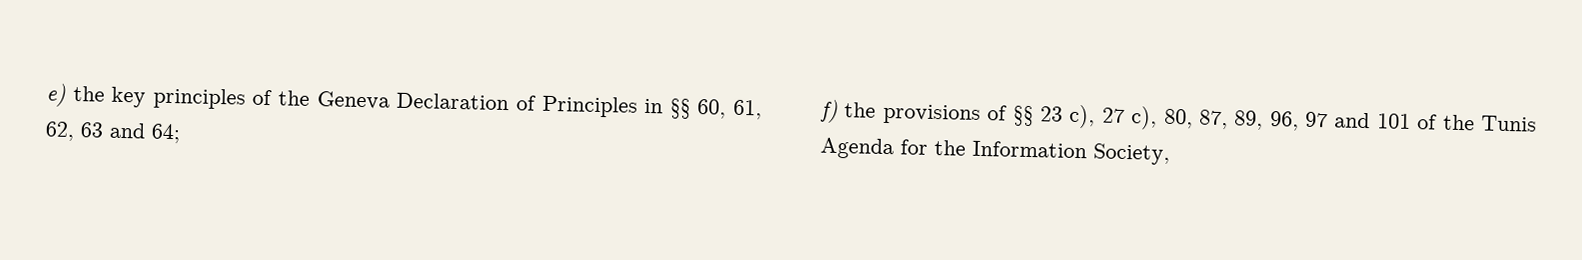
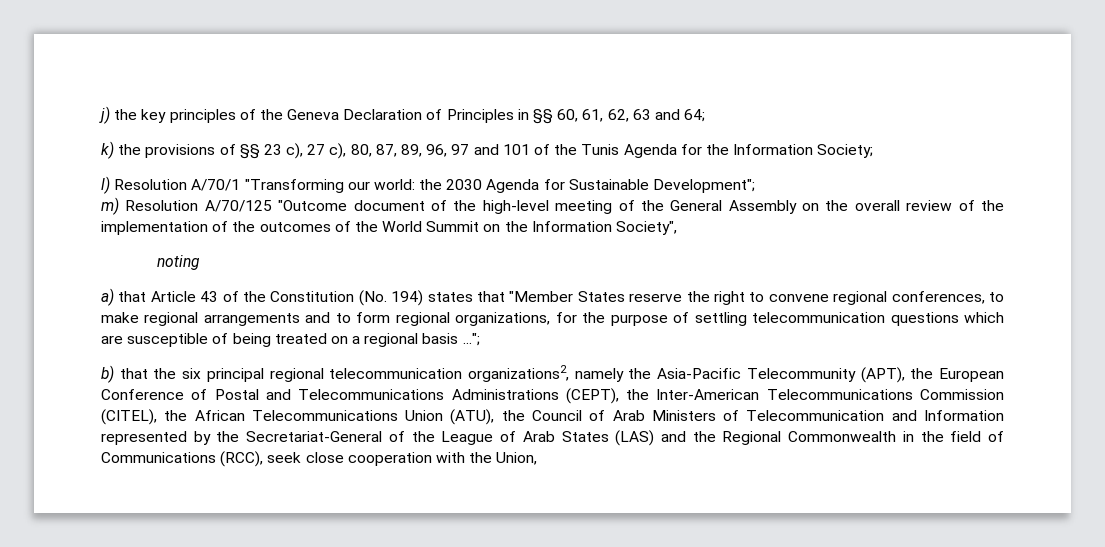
- e) the key principles of the Geneva Declaration of Principles in §§ 60, 61, 62, 63 and 64;
+ j) the key principles of the Geneva Declaration of Principles in §§ 60, 61, 62, 63 and 64;
- f) the provisions of §§ 23 c), 27 c), 80, 87, 89, 96, 97 and 101 of the Tunis Agenda for the Information Society,
+ k) the provisions of §§ 23 c), 27 c), 80, 87, 89, 96, 97 and 101 of the Tunis Agenda for the Information Society;
+ l) Resolution A/70/1 "Transforming our world: the 2030 Agenda for Sustainable Development";
+ m) Resolution A/70/125 "Outcome document of the high-level meeting of the General Assembly on the overall review of the implementation of the outcomes of the World Summit on the Information Society",
+ noting
+ a) that Article 43 of the Constitution (No. 194) states that "Member States reserve the right to convene regional conferences, to make regional arrangements and to form regional organizations, for the purpose of settling telecommunication questions which are susceptible of being treated on a regional basis ...";
+ b) that the six principal regional telecommunication organizations2, namely the Asia-Pacific Telecommunity (APT), the European Conference of Postal and Telecommunications Administrations (CEPT), the Inter-American Telecommunications Commission (CITEL), the African Telecommunications Union (ATU), the Council of Arab Ministers of Telecommunication and Information represented by the Secretariat-General of the League of Arab States (LAS) and the Regional Commonwealth in the field of Communications (RCC), seek close cooperation with the Union,

